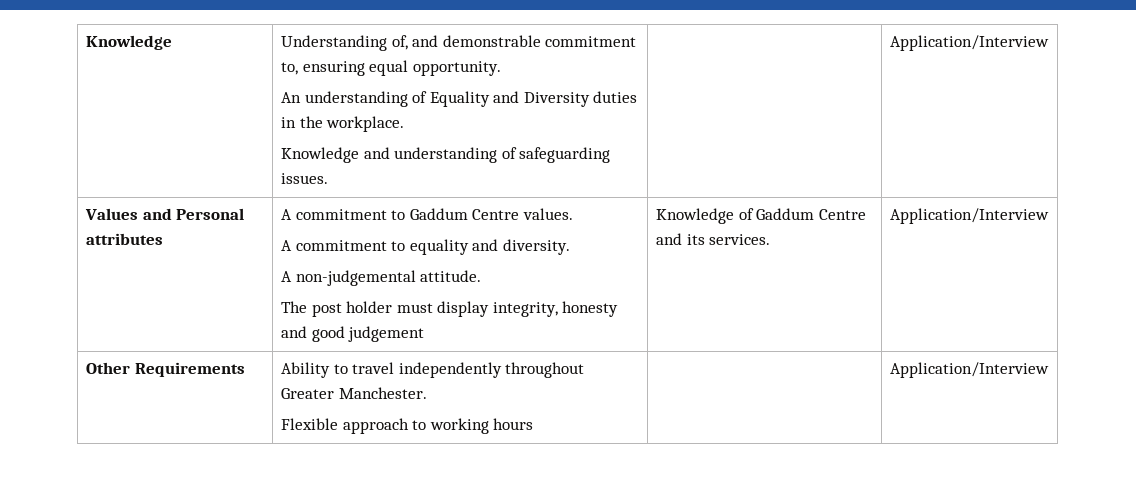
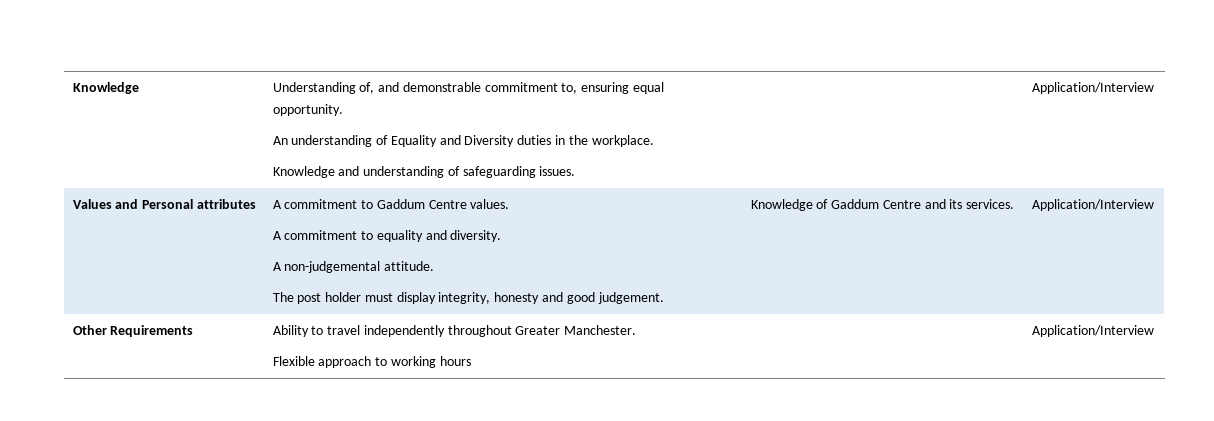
  Values and Personal attributes | A commitment to Gaddum Centre values.
  A commitment to equality and diversity.
  A non-judgemental attitude.
- The post holder must display integrity, honesty and good judgement | Knowledge of Gaddum Centre and its services. | Application/Interview
+ The post holder must display integrity, honesty and good judgement. | Knowledge of Gaddum Centre and its services. | Application/Interview

